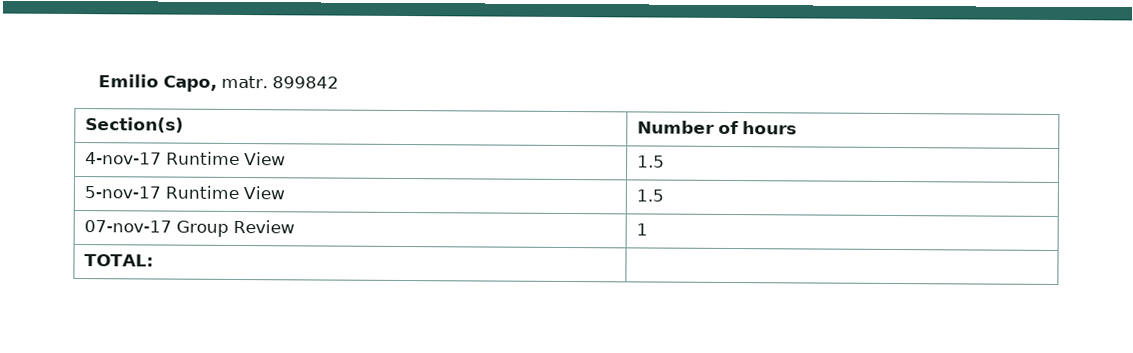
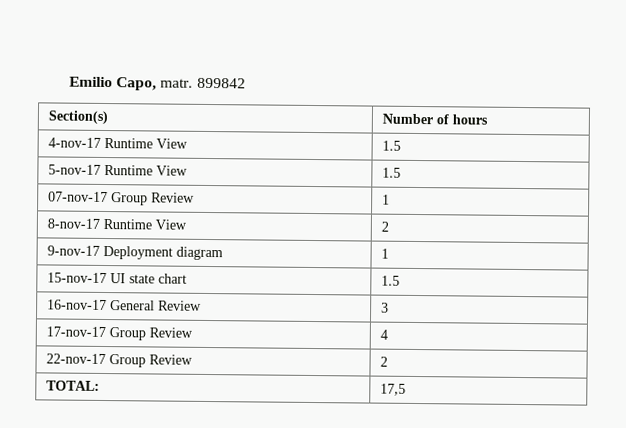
+ 8-nov-17 Runtime View | 2
+ 9-nov-17 Deployment diagram | 1
+ 15-nov-17 UI state chart | 1.5
+ 16-nov-17 General Review | 3
+ 17-nov-17 Group Review | 4
+ 22-nov-17 Group Review | 2
- TOTAL: |
+ TOTAL: | 17,5

